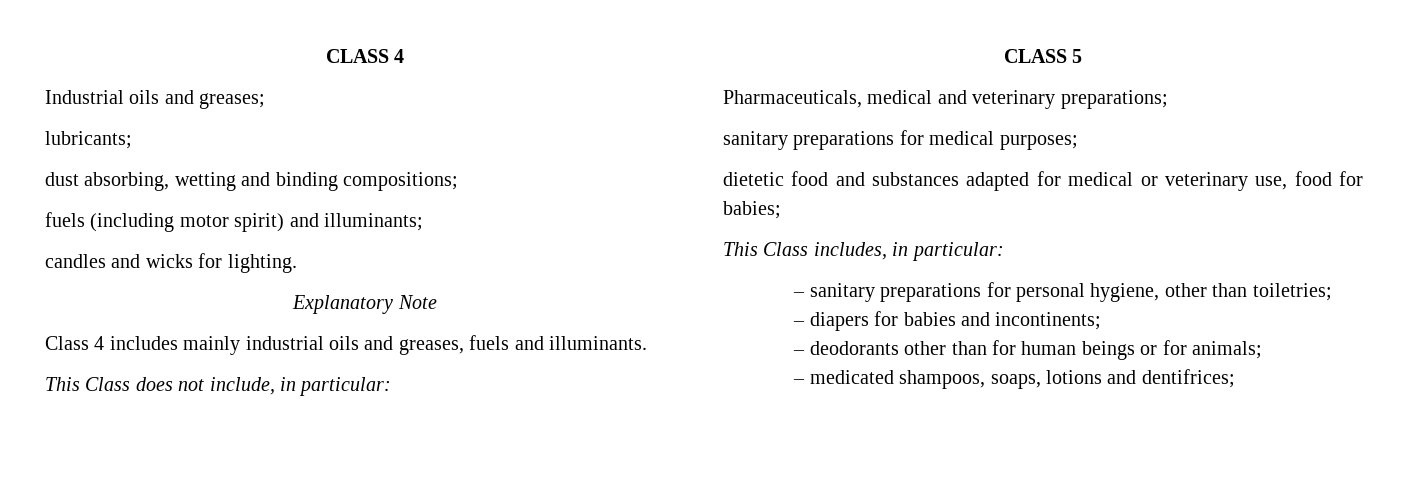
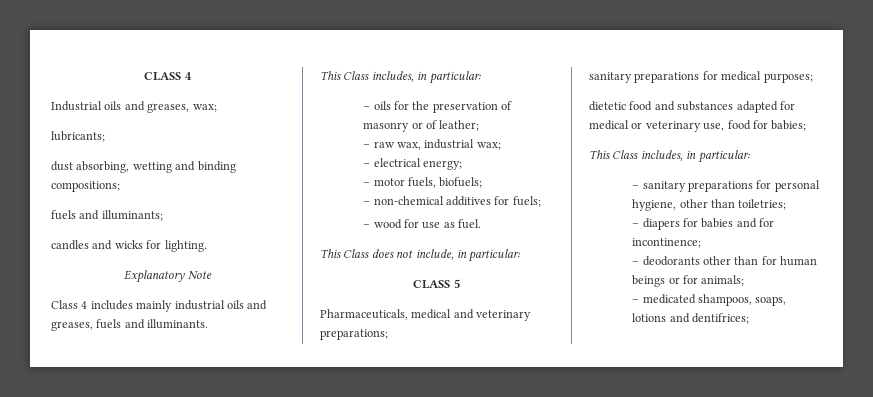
- Industrial oils and greases;
+ Industrial oils and greases, wax;
- fuels (including motor spirit) and illuminants;
+ fuels and illuminants;
  Class 4 includes mainly industrial oils and greases, fuels and illuminants.
+ This Class includes, in particular:
+ – oils for the preservation of masonry or of leather;
+ – raw wax, industrial wax;
+ – electrical energy;
+ – motor fuels, biofuels;
+ – non-chemical additives for fuels;
+ – wood for use as fuel.
- – diapers for babies and incontinents;
+ – diapers for babies and for incontinence;

